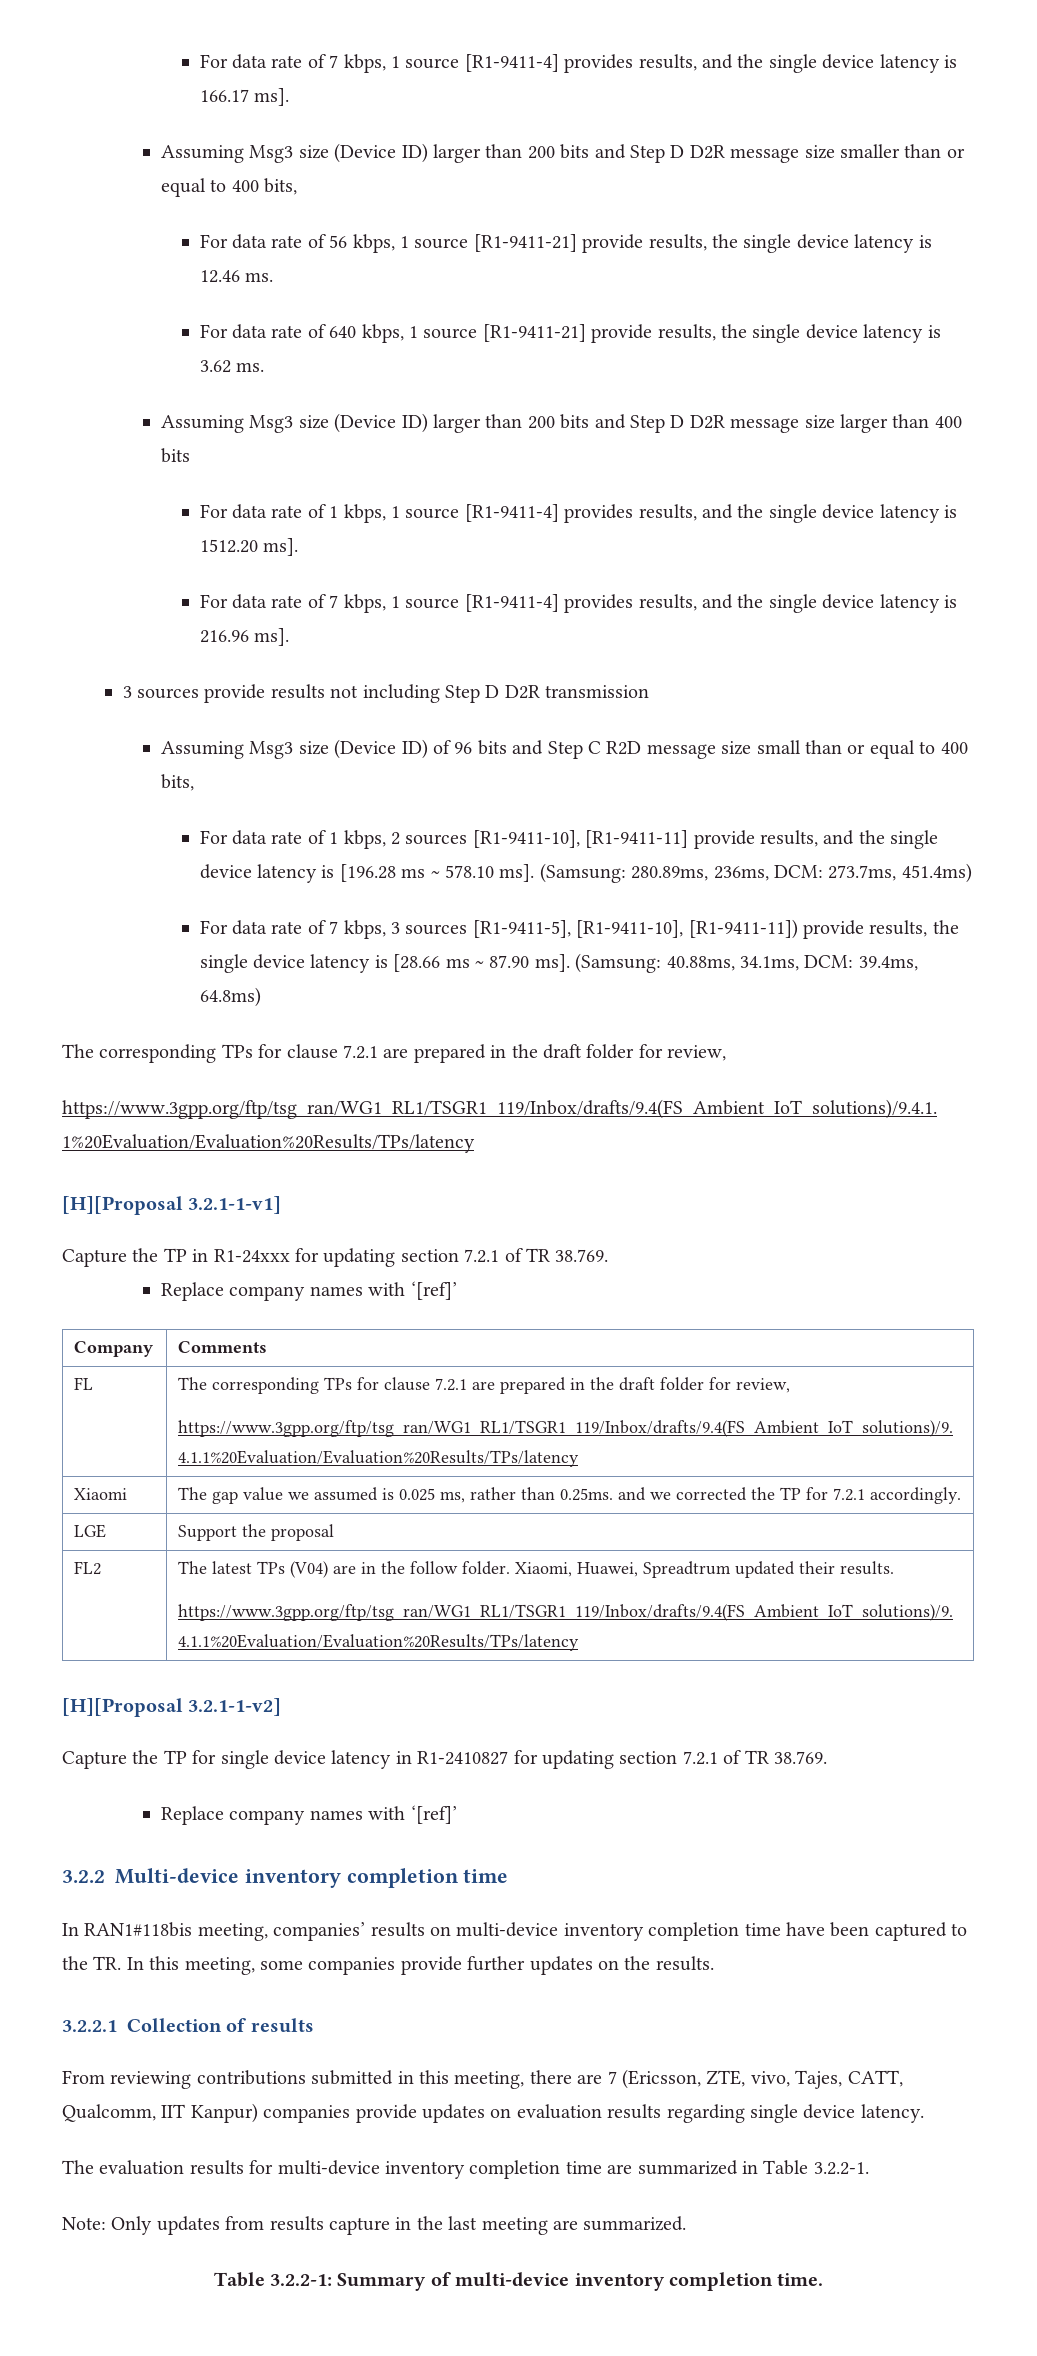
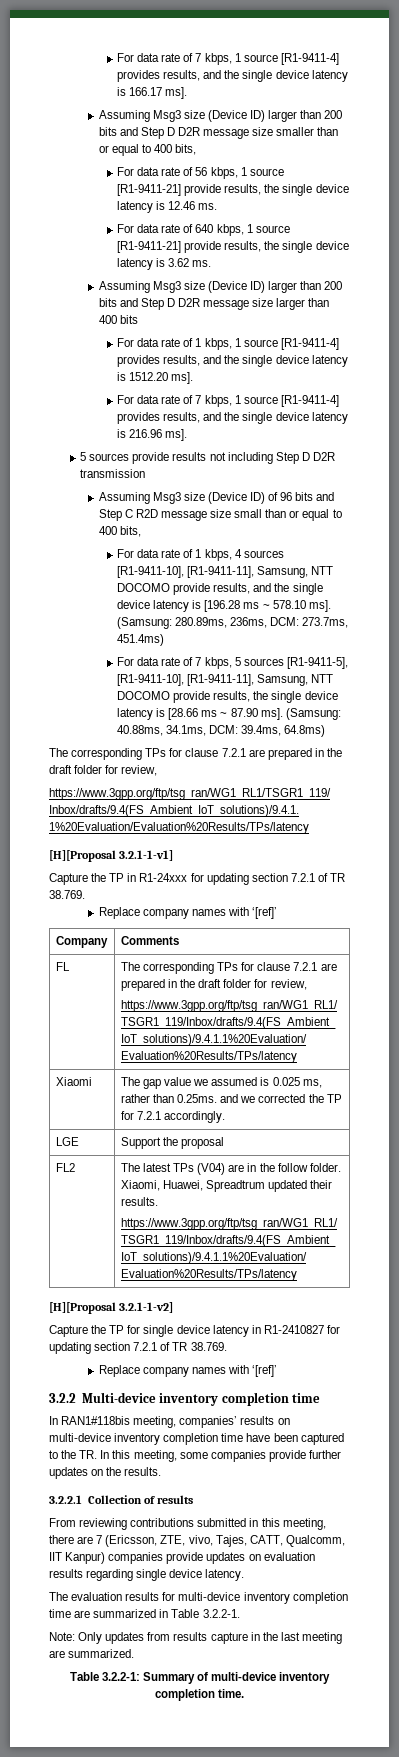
- 3 sources provide results not including Step D D2R transmission
+ 5 sources provide results not including Step D D2R transmission
- For data rate of 1 kbps, 2 sources [R1-9411-10], [R1-9411-11] provide results, and the single device latency is [196.28 ms ~ 578.10 ms].
+ For data rate of 1 kbps, 4 sources [R1-9411-10], [R1-9411-11], Samsung, NTT DOCOMO provide results, and the single device latency is [196.28 ms ~ 578.10 ms].
- For data rate of 7 kbps, 3 sources [R1-9411-5], [R1-9411-10], [R1-9411-11]) provide results, the single device latency is [28.66 ms ~ 87.90 ms].
+ For data rate of 7 kbps, 5 sources [R1-9411-5], [R1-9411-10], [R1-9411-11], Samsung, NTT DOCOMO provide results, the single device latency is [28.66 ms ~ 87.90 ms].

